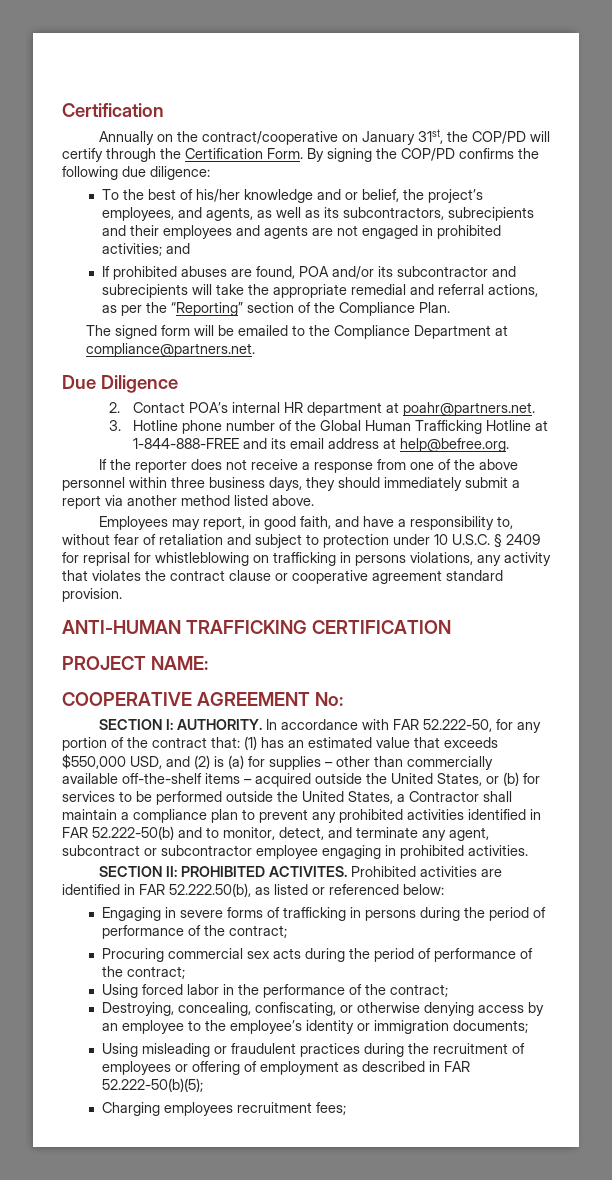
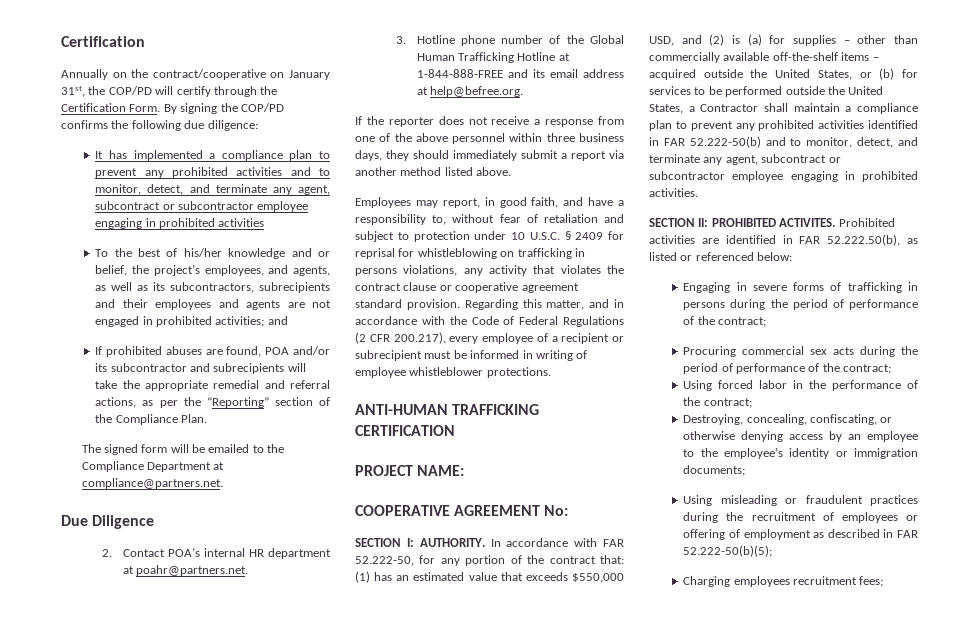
+ It has implemented a compliance plan to prevent any prohibited activities and to monitor, detect, and terminate any agent, subcontract or subcontractor employee engaging in prohibited activities
+ Regarding this matter, and in accordance with the Code of Federal Regulations (2 CFR 200.217), every employee of a recipient or subrecipient must be informed in writing of employee whistleblower protections.

